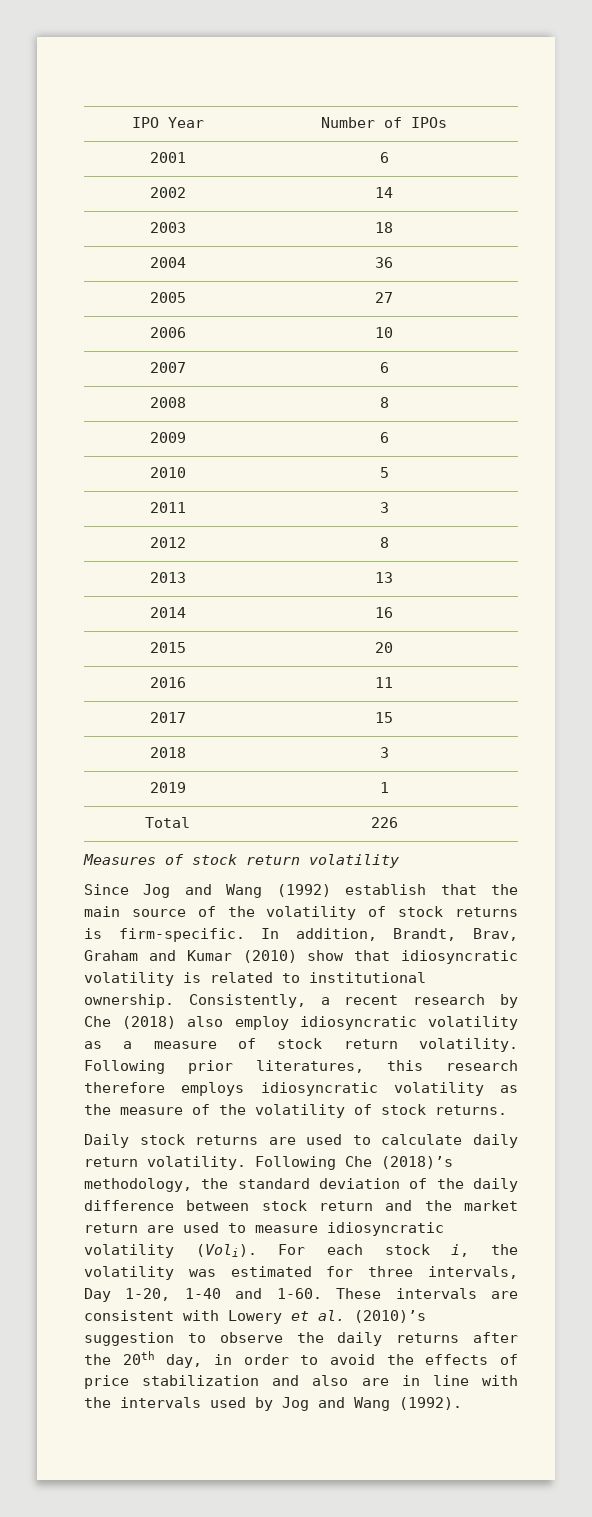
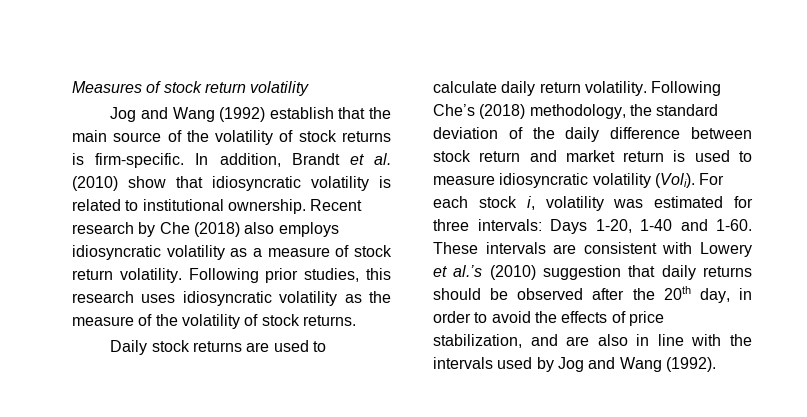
- IPO Year | Number of IPOs
- 2001 | 6
- 2002 | 14
- 2003 | 18
- 2004 | 36
- 2005 | 27
- 2006 | 10
- 2007 | 6
- 2008 | 8
- 2009 | 6
- 2010 | 5
- 2011 | 3
- 2012 | 8
- 2013 | 13
- 2014 | 16
- 2015 | 20
- 2016 | 11
- 2017 | 15
- 2018 | 3
- 2019 | 1
- Total | 226
- Since Jog and Wang (1992) establish that the main source of the volatility of stock returns is firm-specific.
+ Jog and Wang (1992) establish that the main source of the volatility of stock returns is firm-specific.
- In addition, Brandt, Brav, Graham and Kumar (2010) show that idiosyncratic volatility is related to institutional ownership.
+ In addition, Brandt et al. (2010) show that idiosyncratic volatility is related to institutional ownership.
- Consistently, a recent research by Che (2018) also employ idiosyncratic volatility as a measure of stock return volatility.
+ Recent research by Che (2018) also employs idiosyncratic volatility as a measure of stock return volatility.
- Following prior literatures, this research therefore employs idiosyncratic volatility as the measure of the volatility of stock returns.
+ Following prior studies, this research uses idiosyncratic volatility as the measure of the volatility of stock returns.
- Following Che (2018)’s methodology, the standard deviation of the daily difference between stock return and the market return are used to measure idiosyncratic volatility (Voli).
+ Following Che’s (2018) methodology, the standard deviation of the daily difference between stock return and market return is used to measure idiosyncratic volatility (Voli).
- For each stock i, the volatility was estimated for three intervals, Day 1-20, 1-40 and 1-60.
+ For each stock i, volatility was estimated for three intervals: Days 1-20, 1-40 and 1-60.
- These intervals are consistent with Lowery et al. (2010)’s suggestion to observe the daily returns after the 20th day, in order to avoid the effects of price stabilization and also are in line with the intervals used by Jog and Wang (1992).
+ These intervals are consistent with Lowery et al.’s (2010) suggestion that daily returns should be observed after the 20th day, in order to avoid the effects of price stabilization, and are also in line with the intervals used by Jog and Wang (1992).

